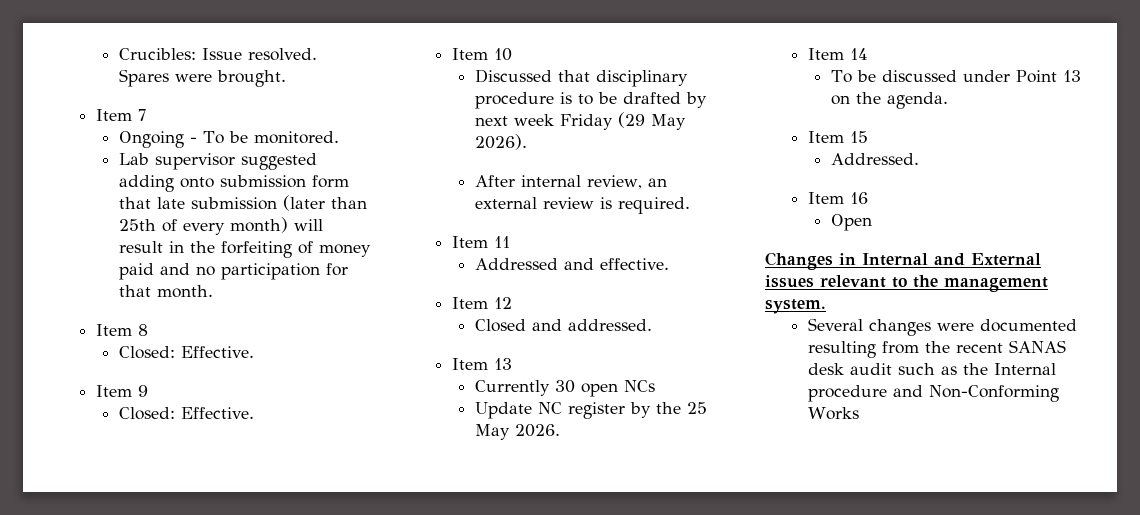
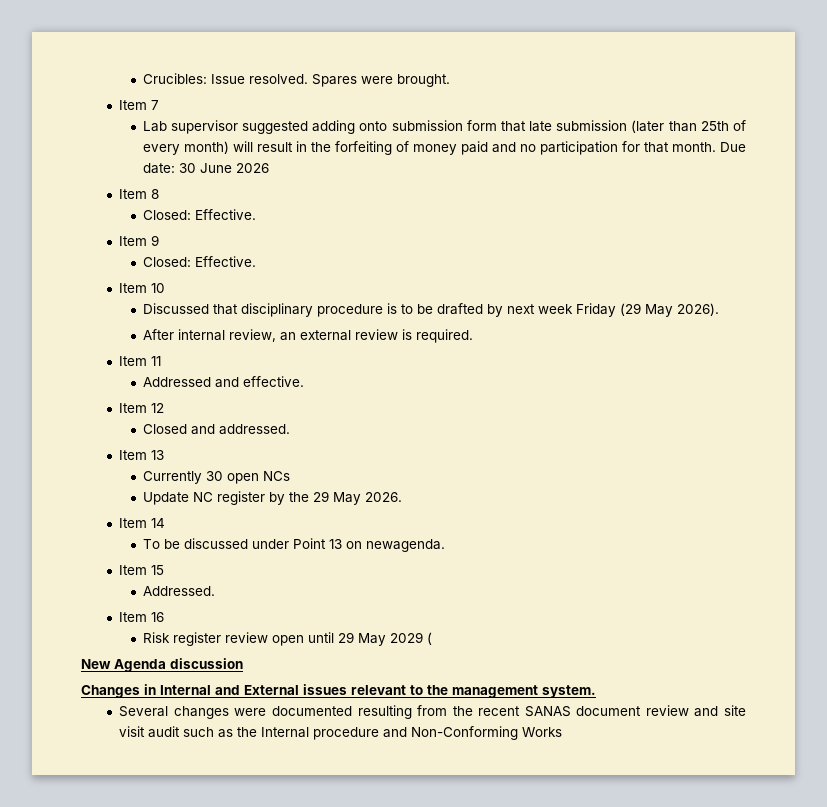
- Ongoing - To be monitored.
+ Due date: 30 June 2026
- Update NC register by the 25 May 2026.
+ Update NC register by the 29 May 2026.
- To be discussed under Point 13 on the agenda.
+ To be discussed under Point 13 on newagenda.
- Open
+ Risk register review open until 29 May 2029 (
+ New Agenda discussion
- Several changes were documented resulting from the recent SANAS desk audit such as the Internal procedure and Non-Conforming Works
+ Several changes were documented resulting from the recent SANAS document review and site visit audit such as the Internal procedure and Non-Conforming Works

